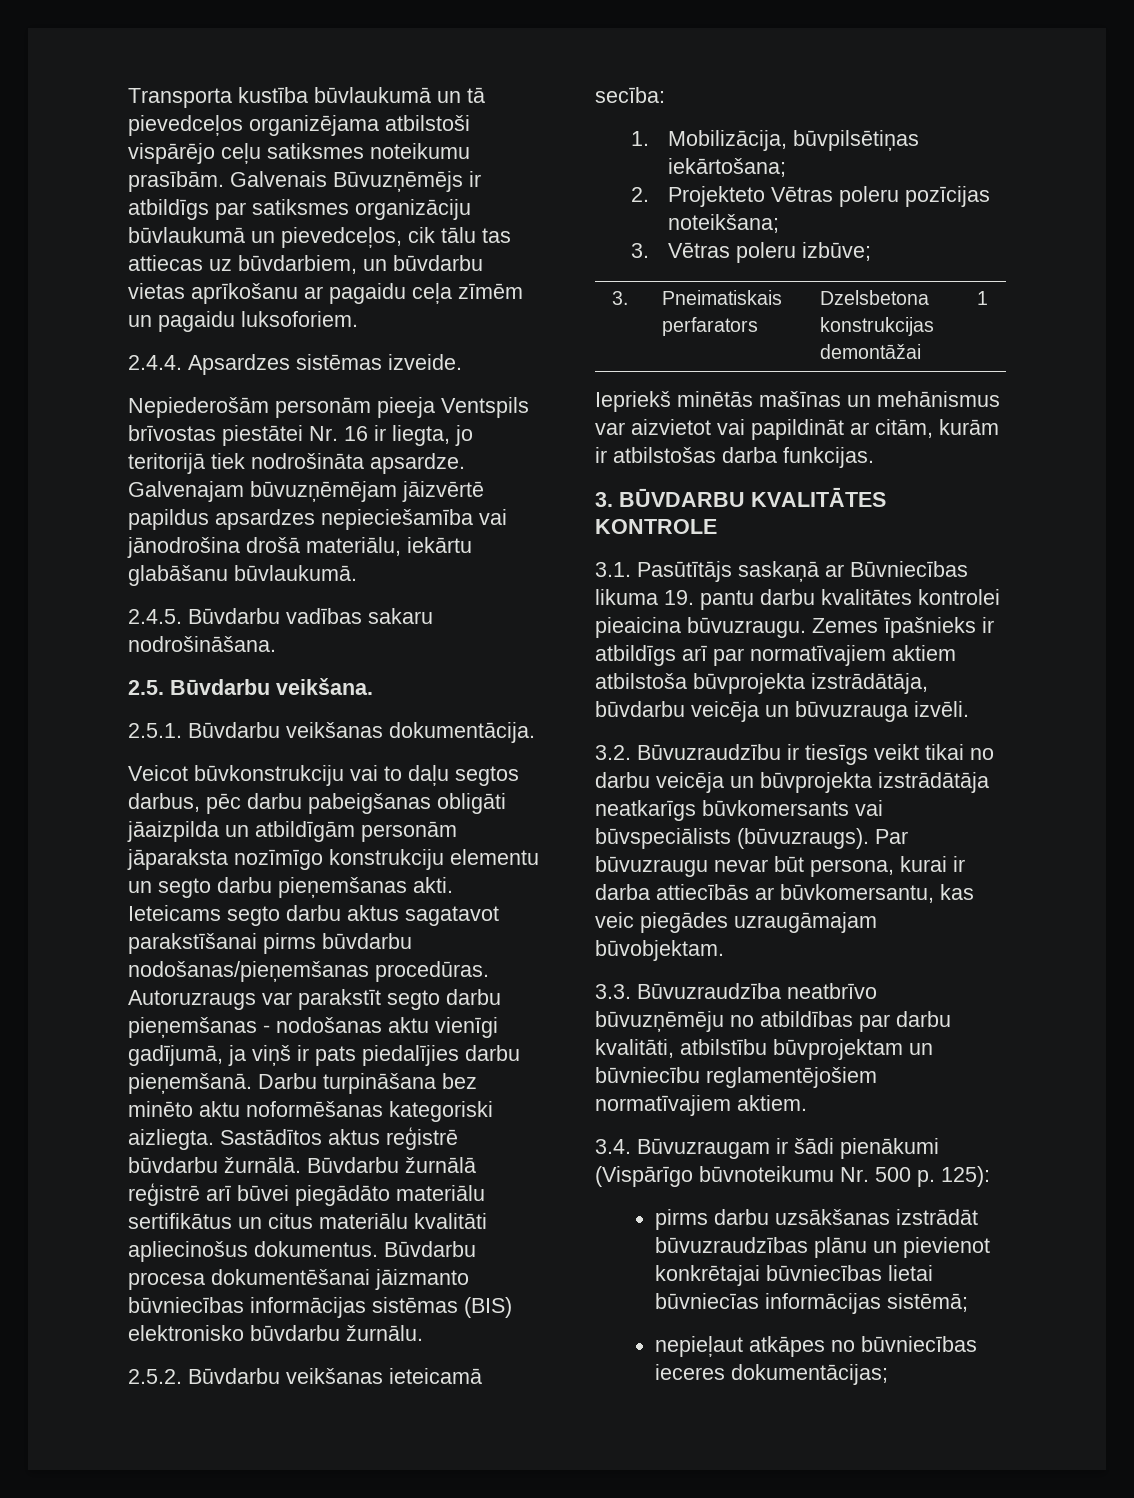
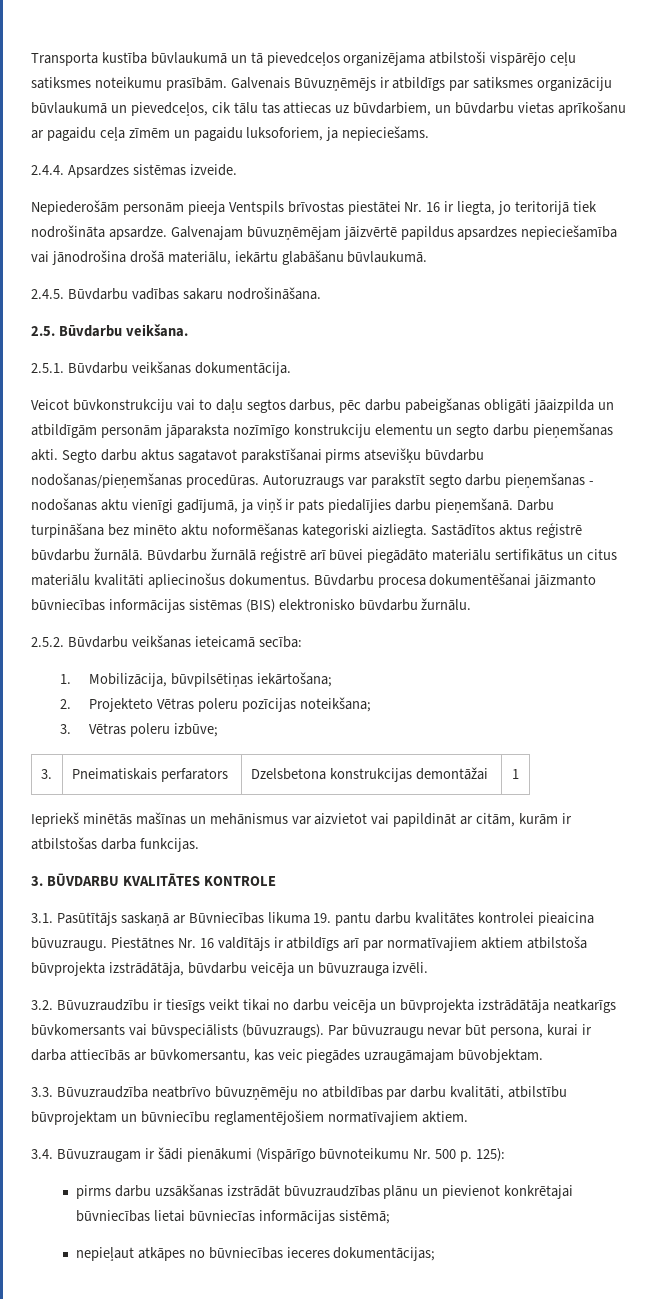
- Galvenais Būvuzņēmējs ir atbildīgs par satiksmes organizāciju būvlaukumā un pievedceļos, cik tālu tas attiecas uz būvdarbiem, un būvdarbu vietas aprīkošanu ar pagaidu ceļa zīmēm un pagaidu luksoforiem.
+ Galvenais Būvuzņēmējs ir atbildīgs par satiksmes organizāciju būvlaukumā un pievedceļos, cik tālu tas attiecas uz būvdarbiem, un būvdarbu vietas aprīkošanu ar pagaidu ceļa zīmēm un pagaidu luksoforiem, ja nepieciešams.
- Ieteicams segto darbu aktus sagatavot parakstīšanai pirms būvdarbu nodošanas/pieņemšanas procedūras.
+ Segto darbu aktus sagatavot parakstīšanai pirms atsevišķu būvdarbu nodošanas/pieņemšanas procedūras.
- Zemes īpašnieks ir atbildīgs arī par normatīvajiem aktiem atbilstoša būvprojekta izstrādātāja, būvdarbu veicēja un būvuzrauga izvēli.
+ Piestātnes Nr. 16 valdītājs ir atbildīgs arī par normatīvajiem aktiem atbilstoša būvprojekta izstrādātāja, būvdarbu veicēja un būvuzrauga izvēli.

